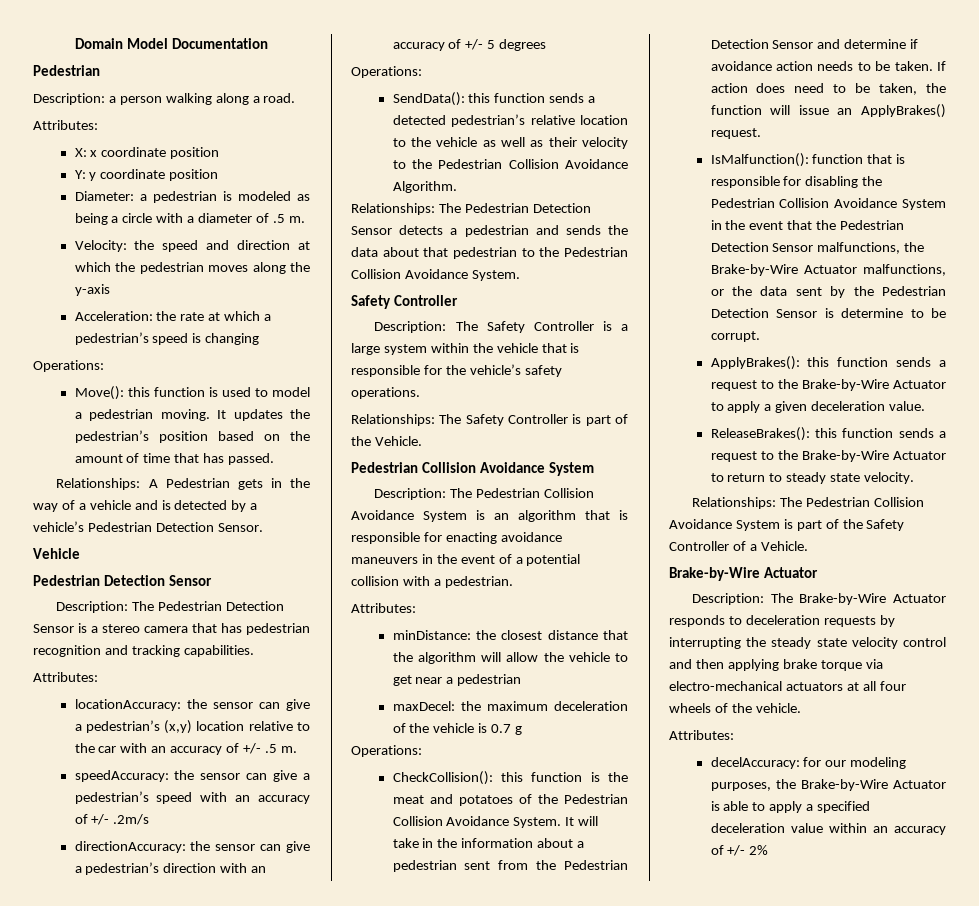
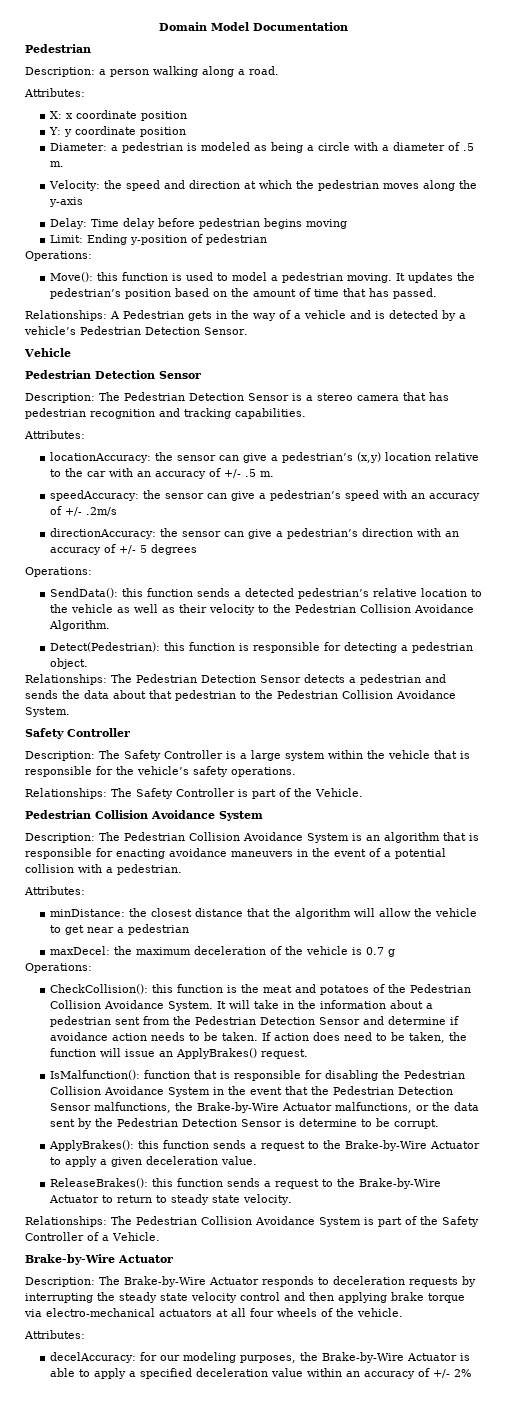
- Acceleration: the rate at which a pedestrian’s speed is changing
+ Delay: Time delay before pedestrian begins moving
+ Limit: Ending y-position of pedestrian
+ Detect(Pedestrian): this function is responsible for detecting a pedestrian object.

